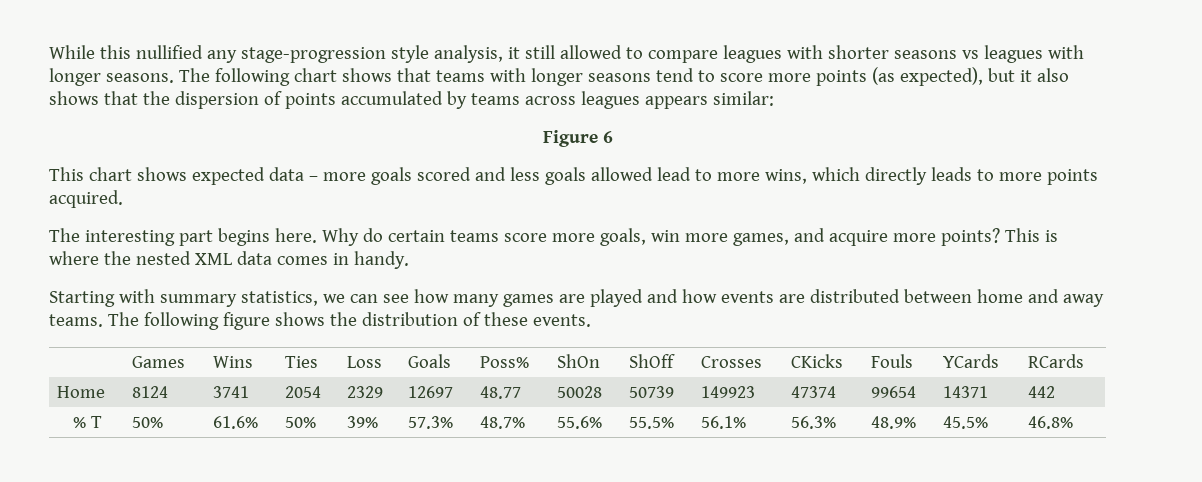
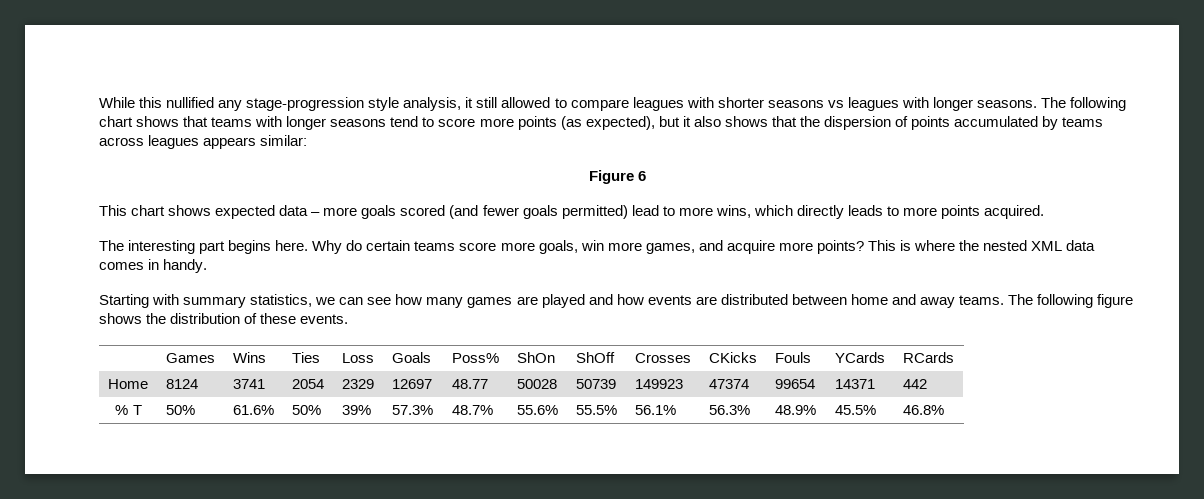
- This chart shows expected data – more goals scored and less goals allowed lead to more wins, which directly leads to more points acquired.
+ This chart shows expected data – more goals scored (and fewer goals permitted) lead to more wins, which directly leads to more points acquired.

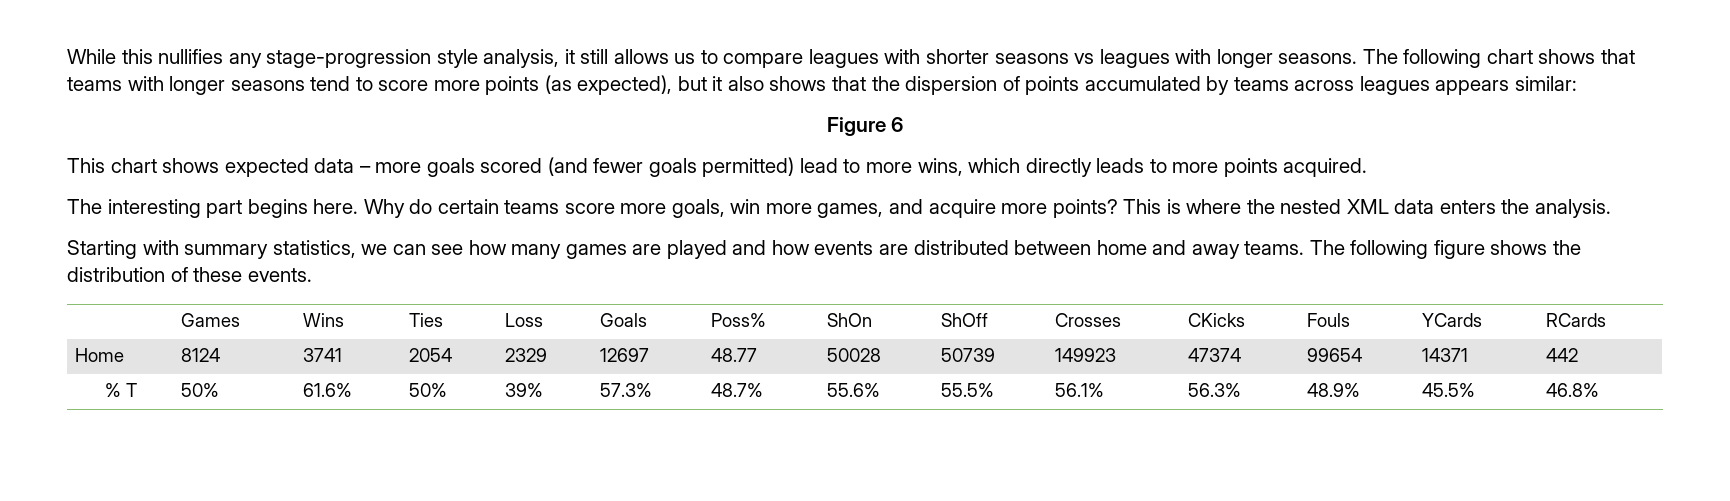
- While this nullified any stage-progression style analysis, it still allowed to compare leagues with shorter seasons vs leagues with longer seasons.
+ While this nullifies any stage-progression style analysis, it still allows us to compare leagues with shorter seasons vs leagues with longer seasons.
- This is where the nested XML data comes in handy.
+ This is where the nested XML data enters the analysis.

